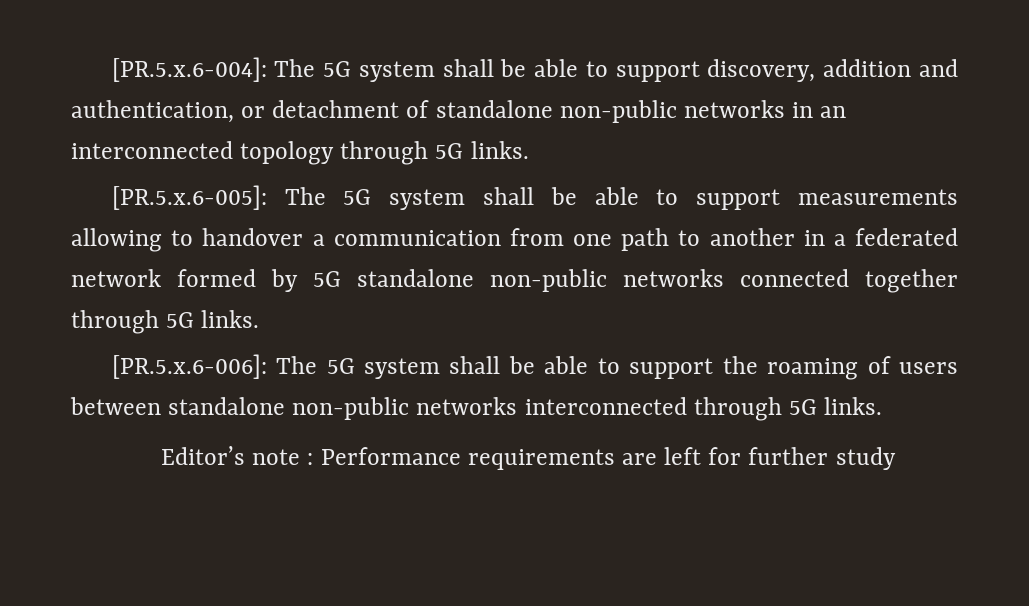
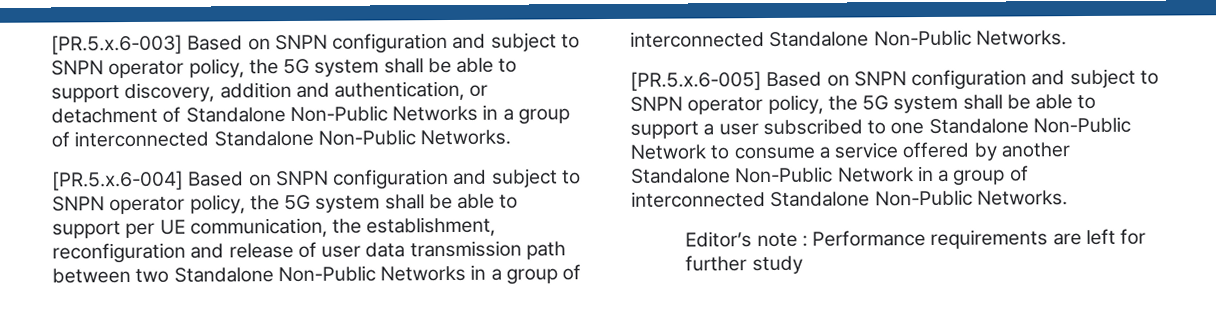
- [PR.5.x.6-004]: The 5G system shall be able to support discovery, addition and authentication, or detachment of standalone non-public networks in an interconnected topology through 5G links.
- [PR.5.x.6-005]: The 5G system shall be able to support measurements allowing to handover a communication from one path to another in a federated network formed by 5G standalone non-public networks connected together through 5G links.
- [PR.5.x.6-006]: The 5G system shall be able to support the roaming of users between standalone non-public networks interconnected through 5G links.
+ [PR.5.x.6-003] Based on SNPN configuration and subject to SNPN operator policy, the 5G system shall be able to support discovery, addition and authentication, or detachment of Standalone Non-Public Networks in a group of interconnected Standalone Non-Public Networks.
+ [PR.5.x.6-004] Based on SNPN configuration and subject to SNPN operator policy, the 5G system shall be able to support per UE communication, the establishment, reconfiguration and release of user data transmission path between two Standalone Non-Public Networks in a group of interconnected Standalone Non-Public Networks.
+ [PR.5.x.6-005] Based on SNPN configuration and subject to SNPN operator policy, the 5G system shall be able to support a user subscribed to one Standalone Non-Public Network to consume a service offered by another Standalone Non-Public Network in a group of interconnected Standalone Non-Public Networks.

